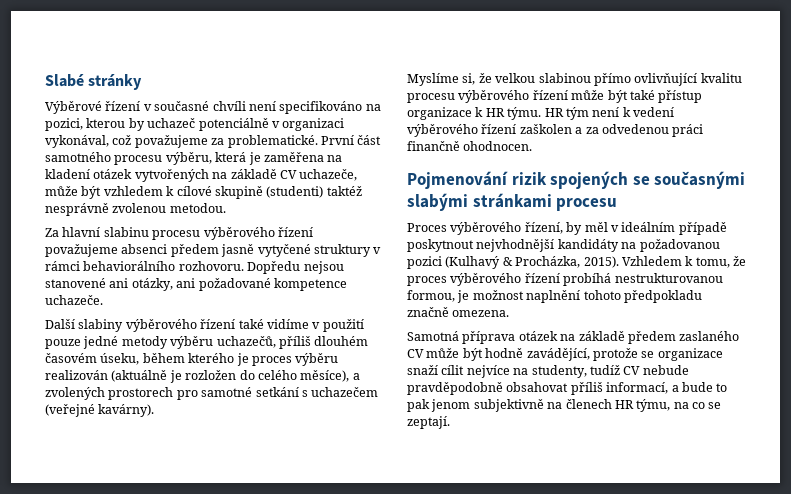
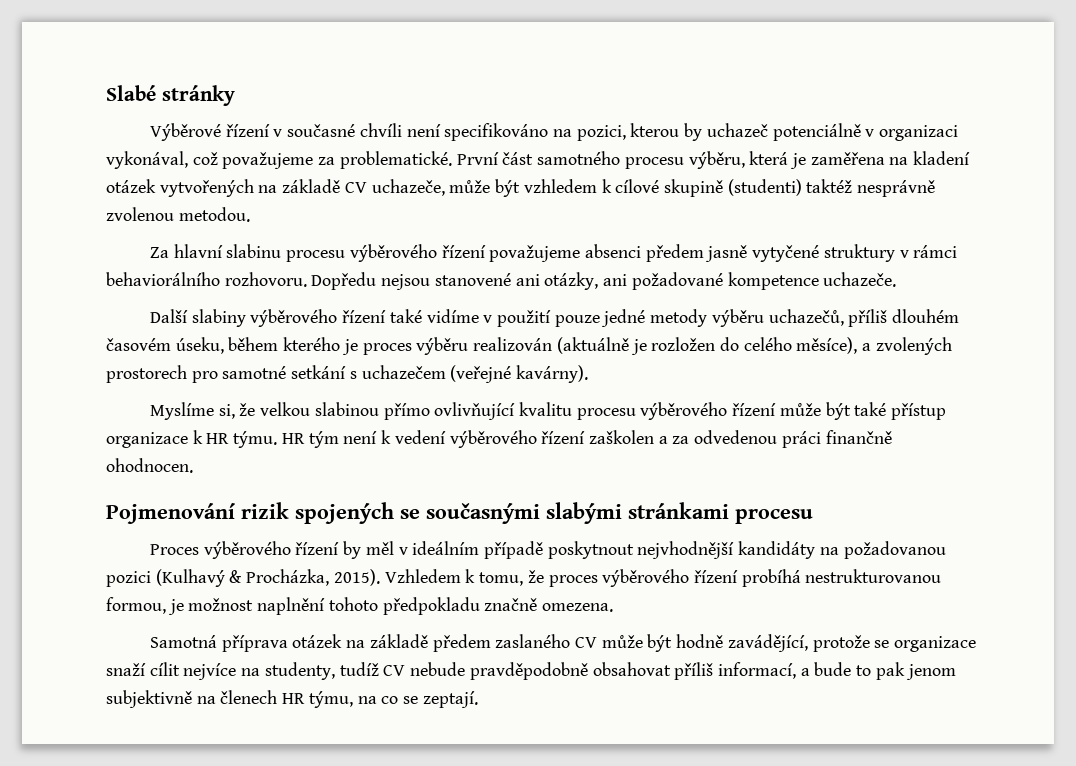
- Proces výběrového řízení, by měl v ideálním případě poskytnout nejvhodnější kandidáty na požadovanou pozici (Kulhavý & Procházka, 2015).
+ Proces výběrového řízení by měl v ideálním případě poskytnout nejvhodnější kandidáty na požadovanou pozici (Kulhavý & Procházka, 2015).

